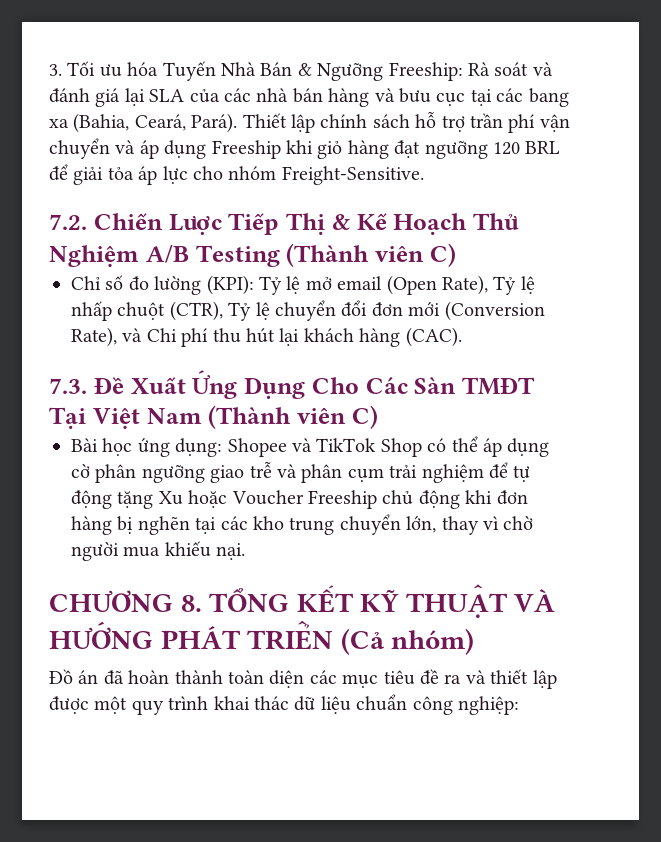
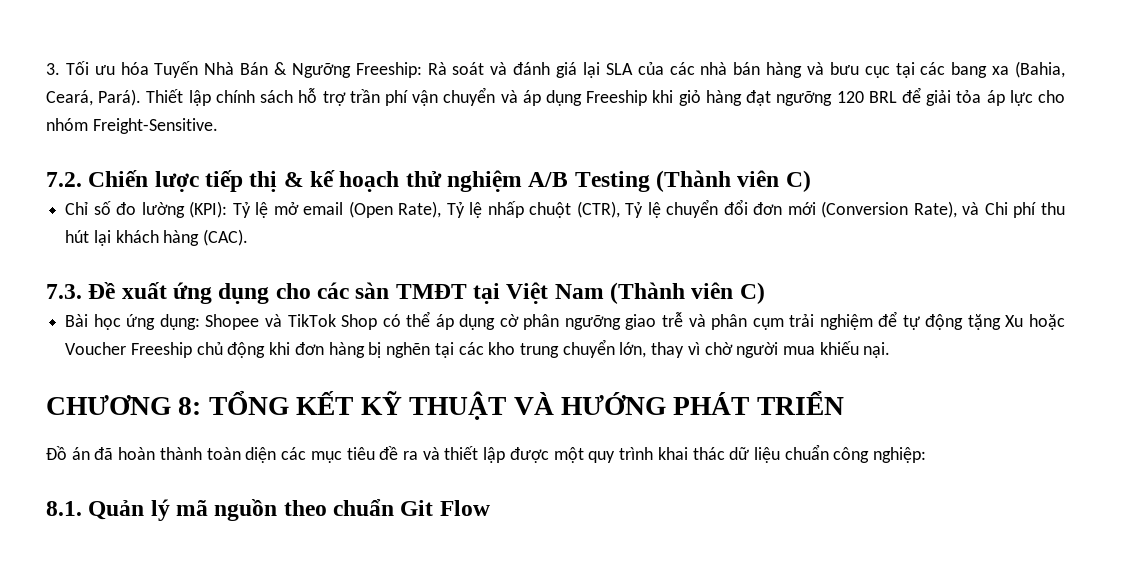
- 7.2. Chiến Lược Tiếp Thị & Kế Hoạch Thử Nghiệm A/B Testing (Thành viên C)
+ 7.2. Chiến lược tiếp thị & kế hoạch thử nghiệm A/B Testing (Thành viên C)
- 7.3. Đề Xuất Ứng Dụng Cho Các Sàn TMĐT Tại Việt Nam (Thành viên C)
+ 7.3. Đề xuất ứng dụng cho các sàn TMĐT tại Việt Nam (Thành viên C)
- CHƯƠNG 8. TỔNG KẾT KỸ THUẬT VÀ HƯỚNG PHÁT TRIỂN (Cả nhóm)
+ CHƯƠNG 8: TỔNG KẾT KỸ THUẬT VÀ HƯỚNG PHÁT TRIỂN
+ 8.1. Quản lý mã nguồn theo chuẩn Git Flow

